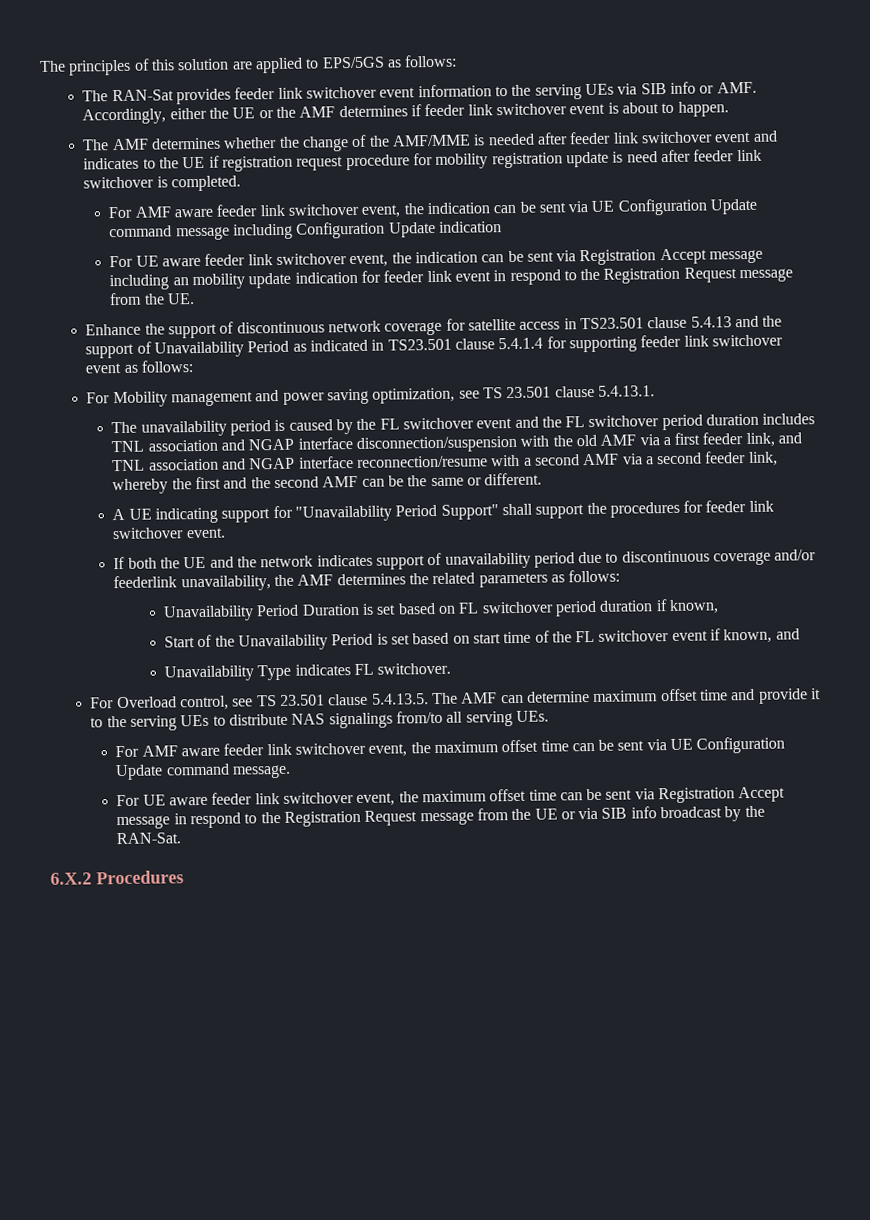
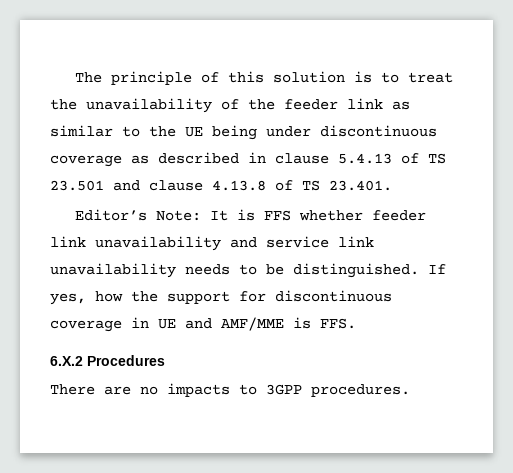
- The principles of this solution are applied to EPS/5GS as follows:
- The RAN-Sat provides feeder link switchover event information to the serving UEs via SIB info or AMF. Accordingly, either the UE or the AMF determines if feeder link switchover event is about to happen.
- The AMF determines whether the change of the AMF/MME is needed after feeder link switchover event and indicates to the UE if registration request procedure for mobility registration update is need after feeder link switchover is completed.
- For AMF aware feeder link switchover event, the indication can be sent via UE Configuration Update command message including Configuration Update indication
- For UE aware feeder link switchover event, the indication can be sent via Registration Accept message including an mobility update indication for feeder link event in respond to the Registration Request message from the UE.
- Enhance the support of discontinuous network coverage for satellite access in TS23.501 clause 5.4.13 and the support of Unavailability Period as indicated in TS23.501 clause 5.4.1.4 for supporting feeder link switchover event as follows:
- For Mobility management and power saving optimization, see TS 23.501 clause 5.4.13.1.
- The unavailability period is caused by the FL switchover event and the FL switchover period duration includes TNL association and NGAP interface disconnection/suspension with the old AMF via a first feeder link, and TNL association and NGAP interface reconnection/resume with a second AMF via a second feeder link, whereby the first and the second AMF can be the same or different.
- A UE indicating support for "Unavailability Period Support" shall support the procedures for feeder link switchover event.
- If both the UE and the network indicates support of unavailability period due to discontinuous coverage and/or feederlink unavailability, the AMF determines the related parameters as follows:
- Unavailability Period Duration is set based on FL switchover period duration if known,
- Start of the Unavailability Period is set based on start time of the FL switchover event if known, and
- Unavailability Type indicates FL switchover.
- For Overload control, see TS 23.501 clause 5.4.13.5. The AMF can determine maximum offset time and provide it to the serving UEs to distribute NAS signalings from/to all serving UEs.
- For AMF aware feeder link switchover event, the maximum offset time can be sent via UE Configuration Update command message.
- For UE aware feeder link switchover event, the maximum offset time can be sent via Registration Accept message in respond to the Registration Request message from the UE or via SIB info broadcast by the RAN-Sat.
+ The principle of this solution is to treat the unavailability of the feeder link as similar to the UE being under discontinuous coverage as described in clause 5.4.13 of TS 23.501 and clause 4.13.8 of TS 23.401.
+ Editor’s Note: It is FFS whether feeder link unavailability and service link unavailability needs to be distinguished. If yes, how the support for discontinuous coverage in UE and AMF/MME is FFS.
  6.X.2 Procedures
+ There are no impacts to 3GPP procedures.

